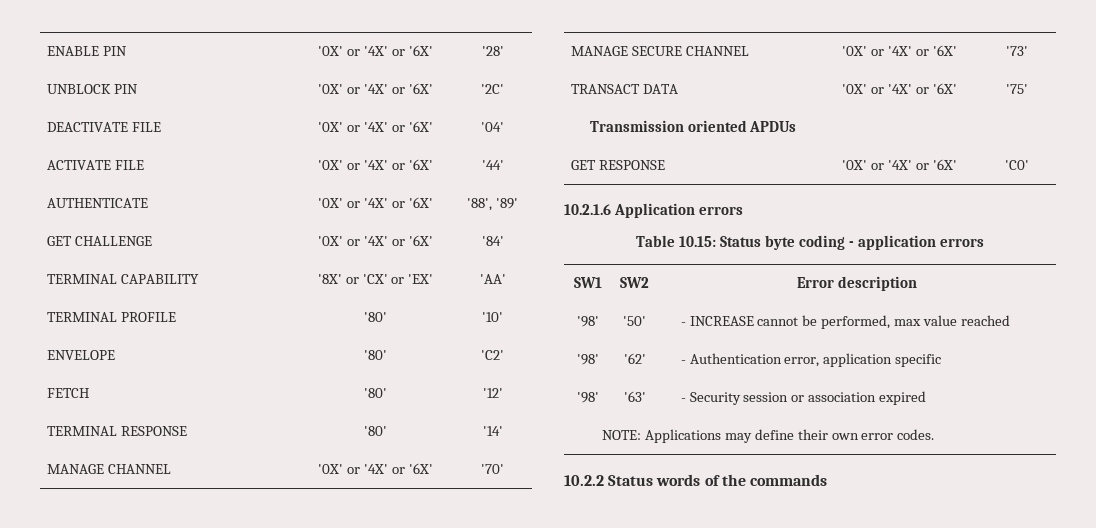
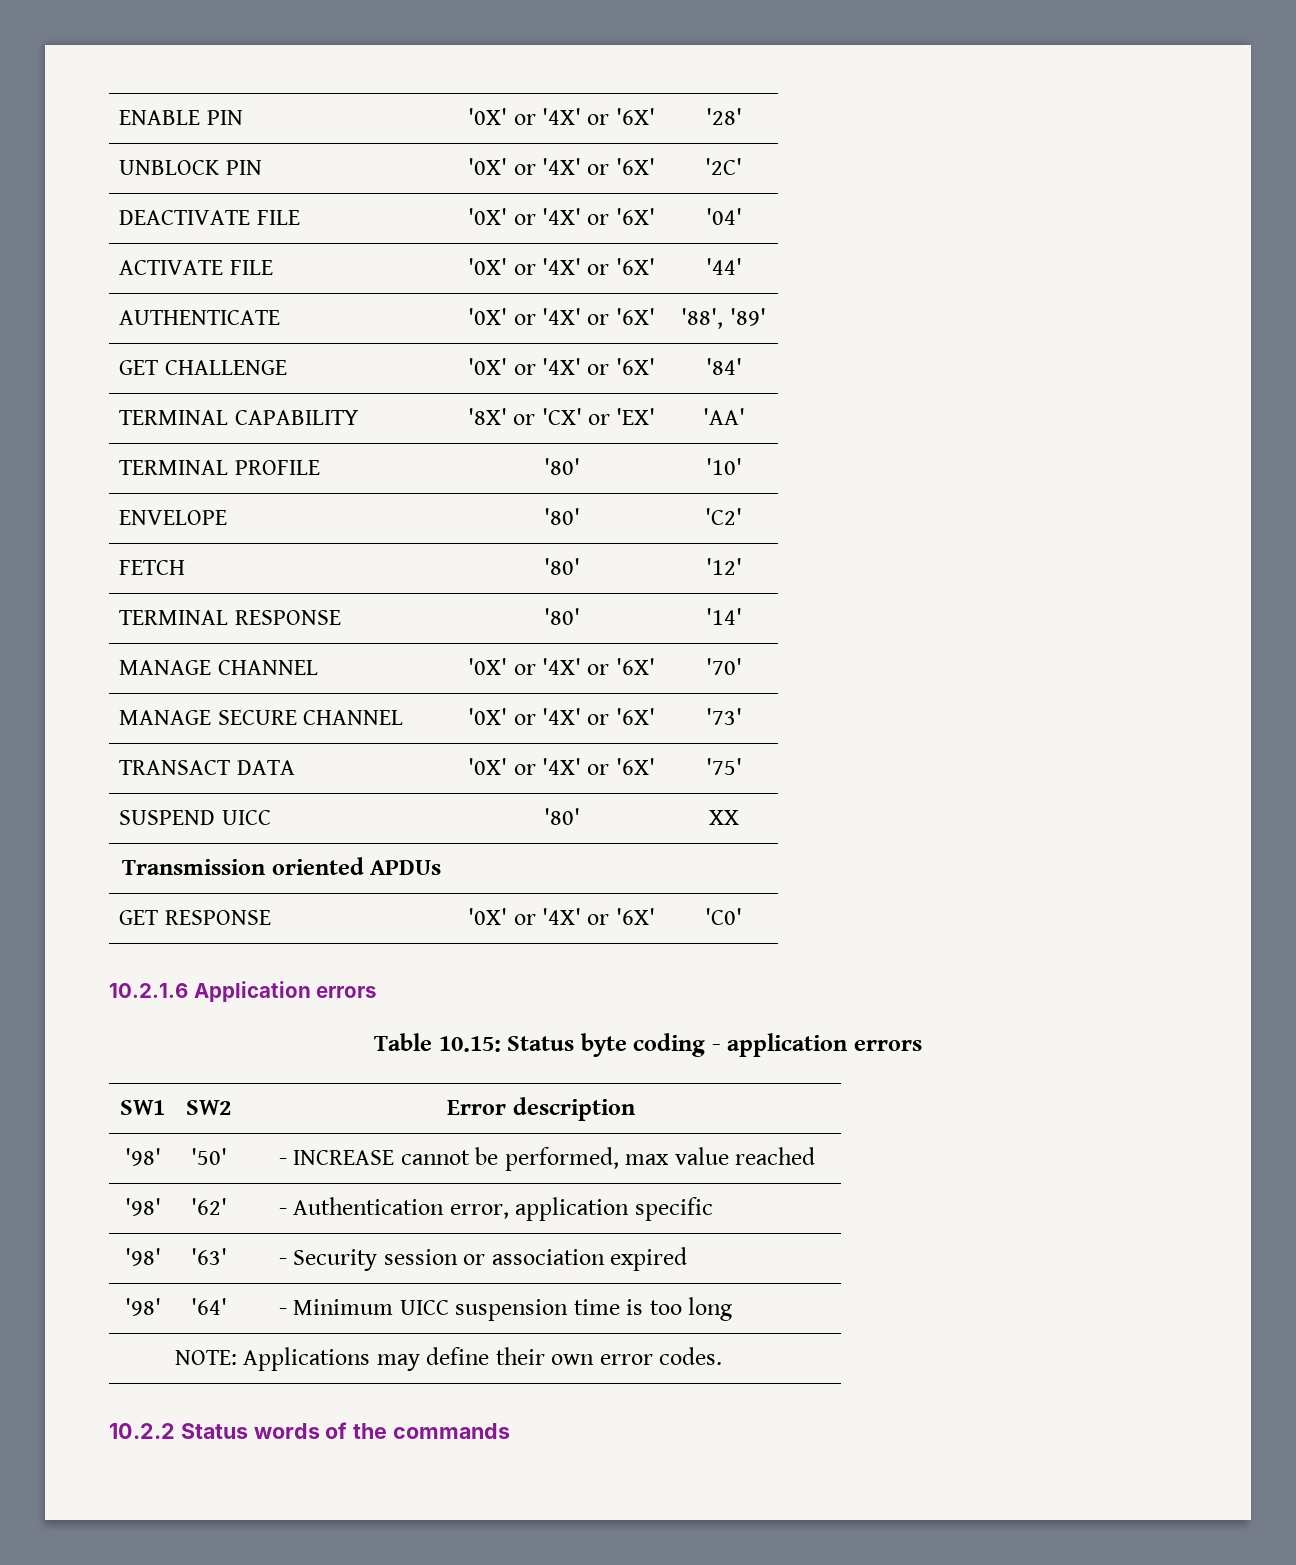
+ SUSPEND UICC | '80' | XX
+ '98' | '64' | - Minimum UICC suspension time is too long

